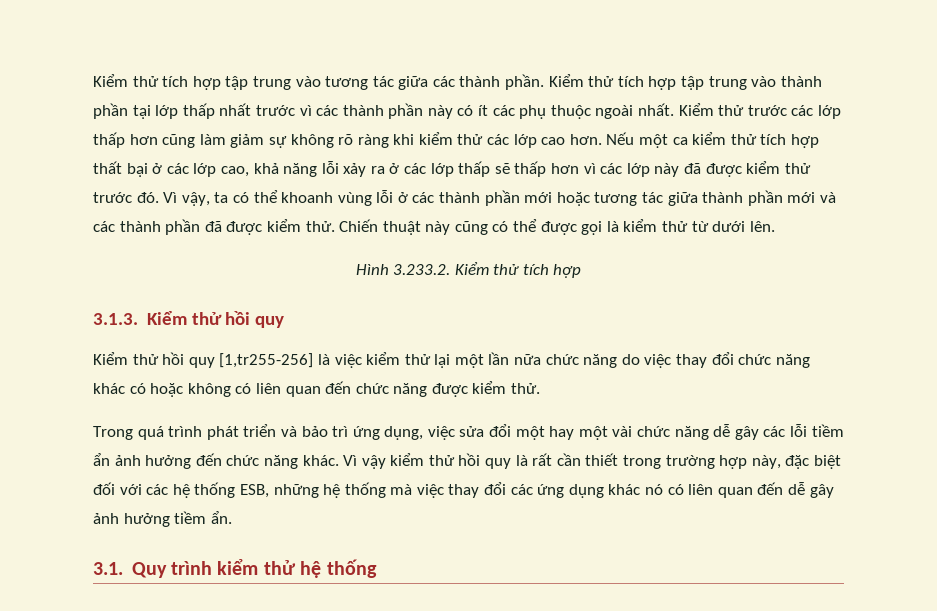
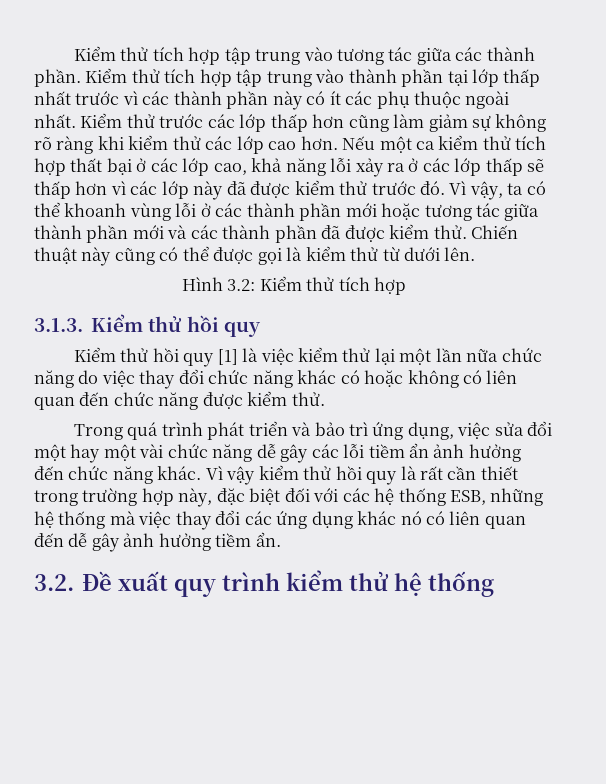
- Hình 3.233.2. Kiểm thử tích hợp
+ Hình 3.2: Kiểm thử tích hợp
- Kiểm thử hồi quy [1,tr255-256] là việc kiểm thử lại một lần nữa chức năng do việc thay đổi chức năng khác có hoặc không có liên quan đến chức năng được kiểm thử.
+ Kiểm thử hồi quy [1] là việc kiểm thử lại một lần nữa chức năng do việc thay đổi chức năng khác có hoặc không có liên quan đến chức năng được kiểm thử.
- 3.1. Quy trình kiểm thử hệ thống
+ 3.2. Đề xuất quy trình kiểm thử hệ thống

